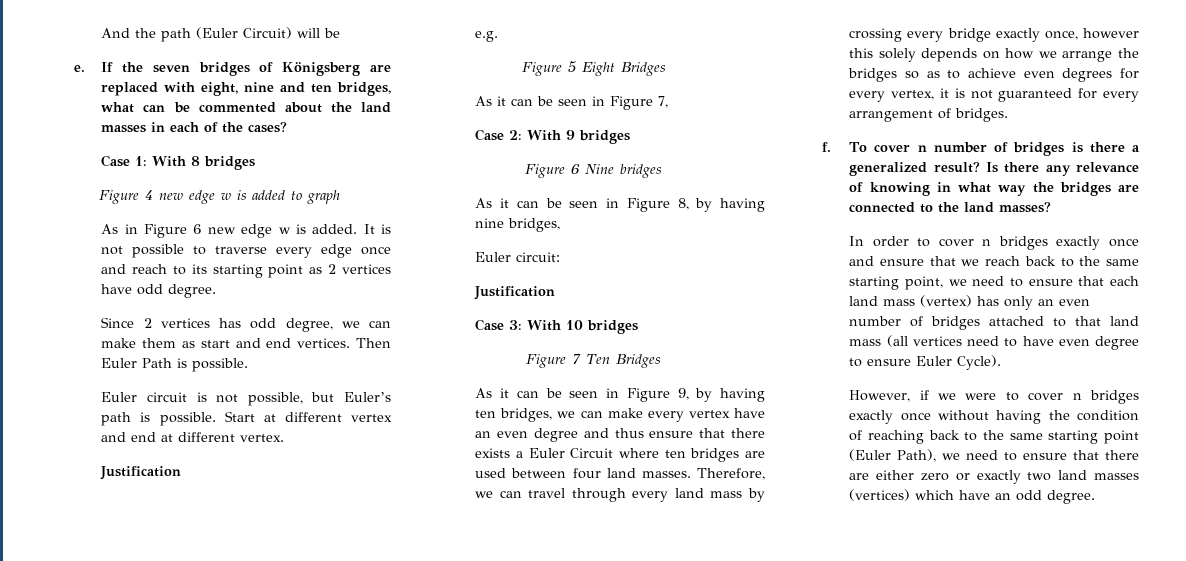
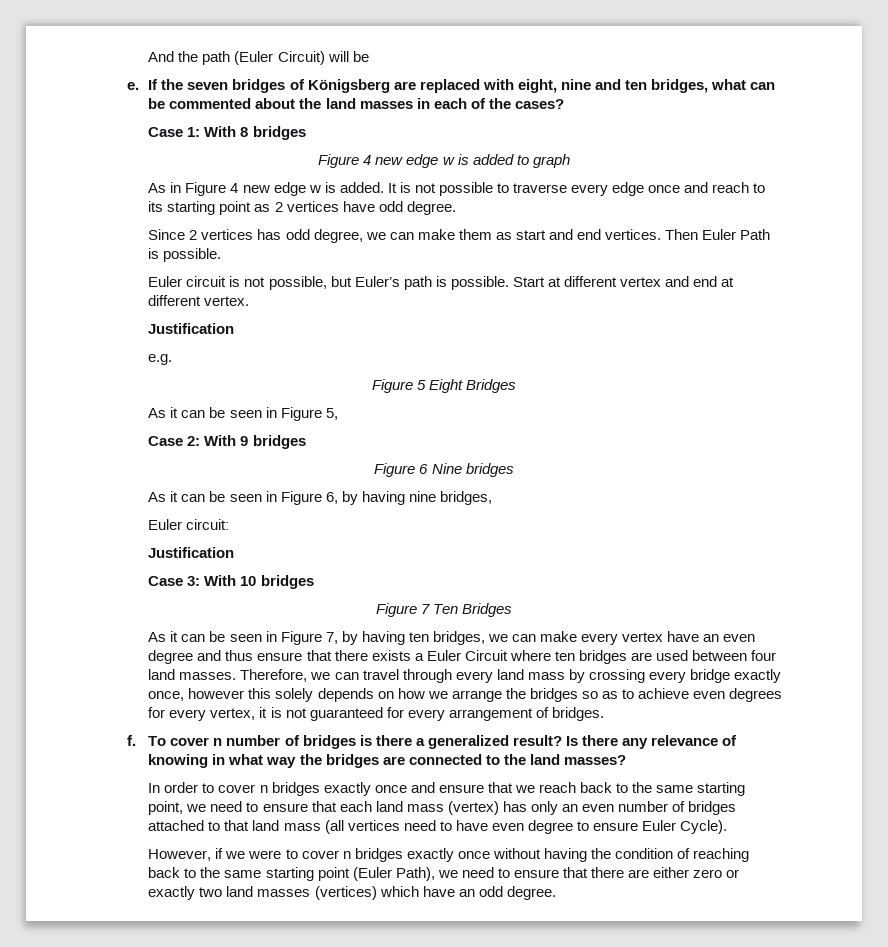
- As in Figure 6 new edge w is added.
+ As in Figure 4 new edge w is added.
- As it can be seen in Figure 7,
+ As it can be seen in Figure 5,
- As it can be seen in Figure 8, by having nine bridges,
+ As it can be seen in Figure 6, by having nine bridges,
- As it can be seen in Figure 9, by having ten bridges, we can make every vertex have an even degree and thus ensure that there exists a Euler Circuit where ten bridges are used between four land masses.
+ As it can be seen in Figure 7, by having ten bridges, we can make every vertex have an even degree and thus ensure that there exists a Euler Circuit where ten bridges are used between four land masses.

